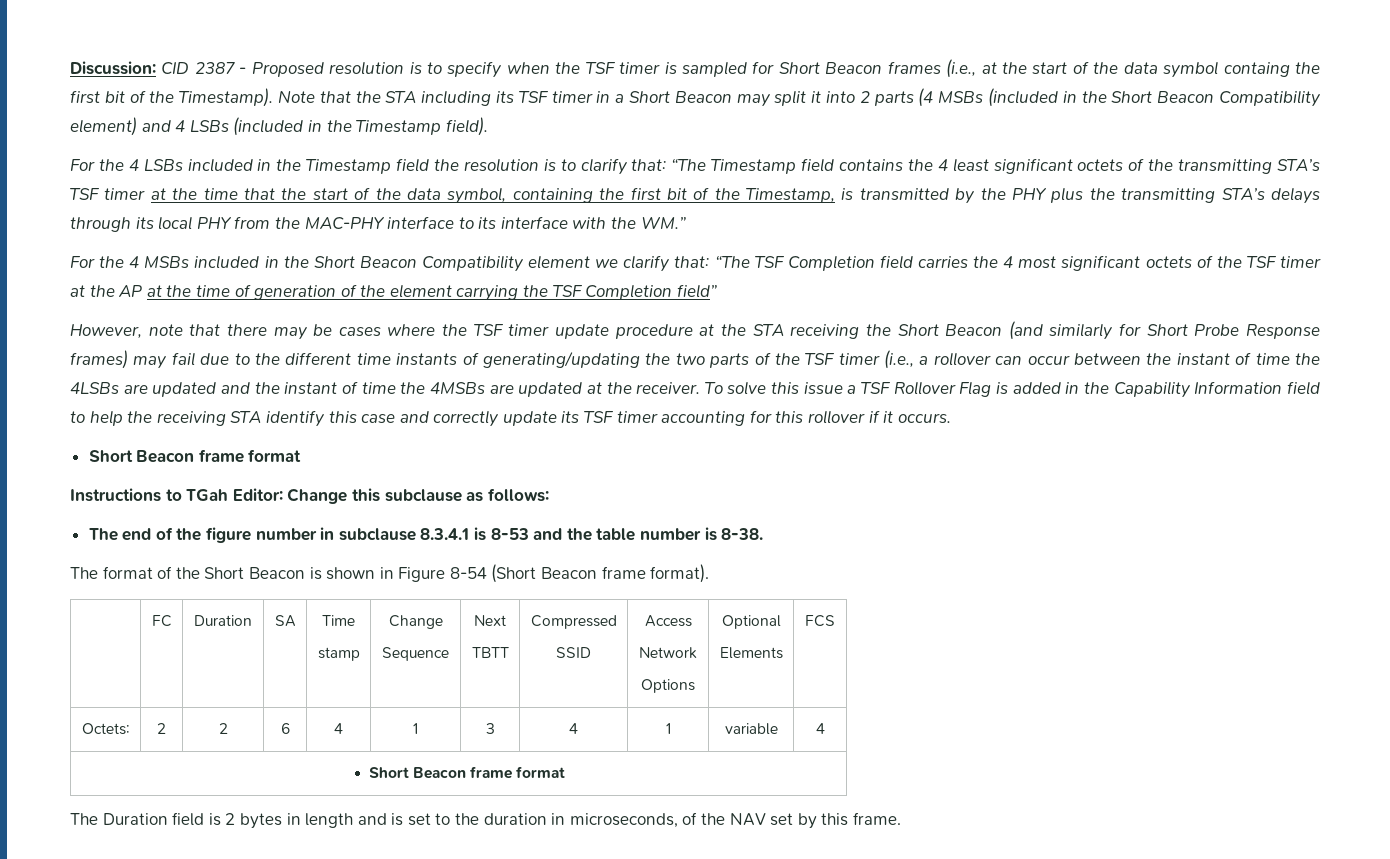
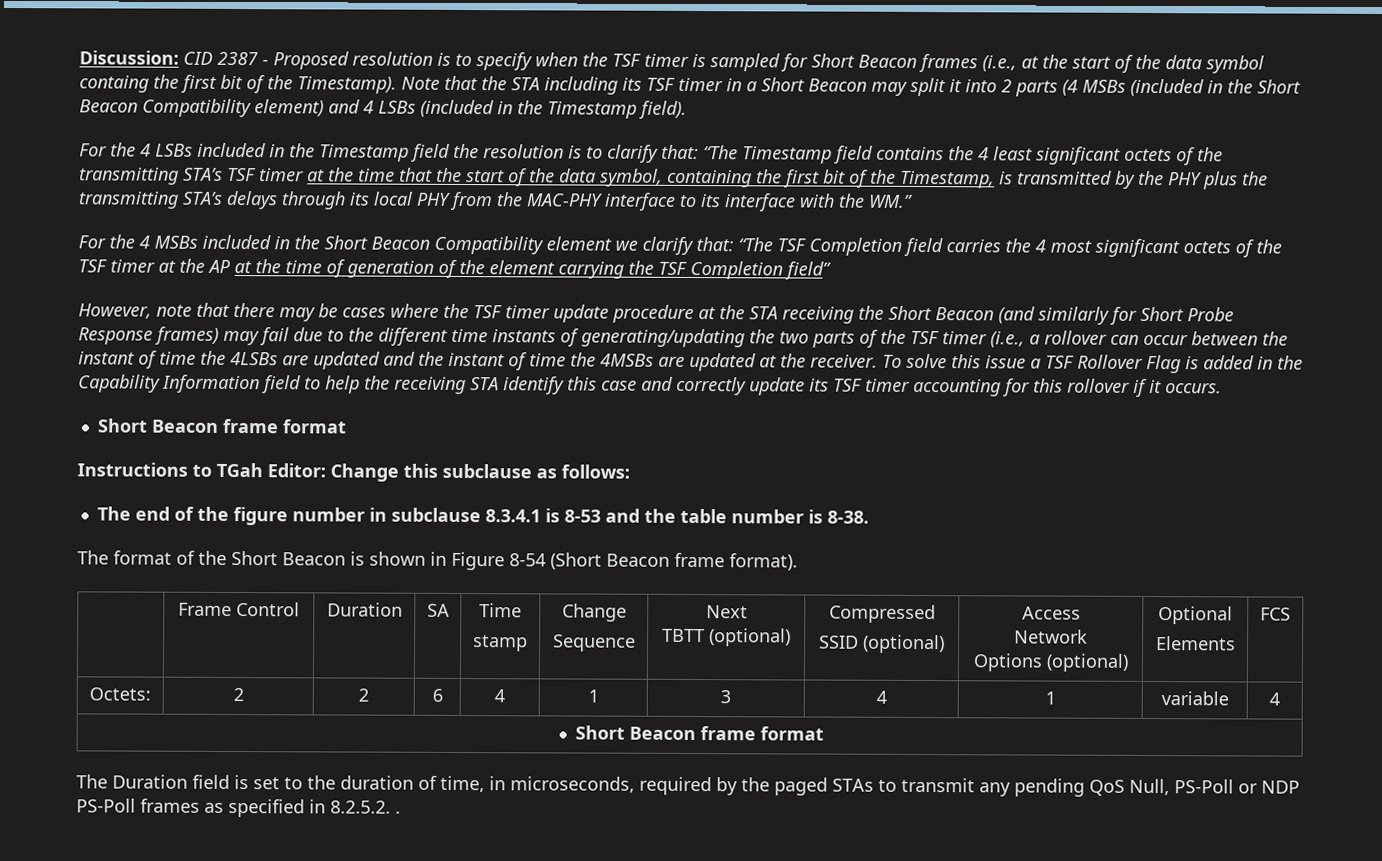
- | FC | Duration | SA | Time
+ | Frame Control | Duration | SA | Time
  stamp | Change
  Sequence | Next
- TBTT | Compressed
- SSID | Access
+ TBTT (optional) | Compressed
+ SSID (optional) | Access
  Network
- Options | Optional
+ Options (optional) | Optional
- The Duration field is 2 bytes in length and is set to the duration in microseconds, of the NAV set by this frame.
+ The Duration field is set to the duration of time, in microseconds, required by the paged STAs to transmit any pending QoS Null, PS-Poll or NDP PS-Poll frames as specified in 8.2.5.2. .

